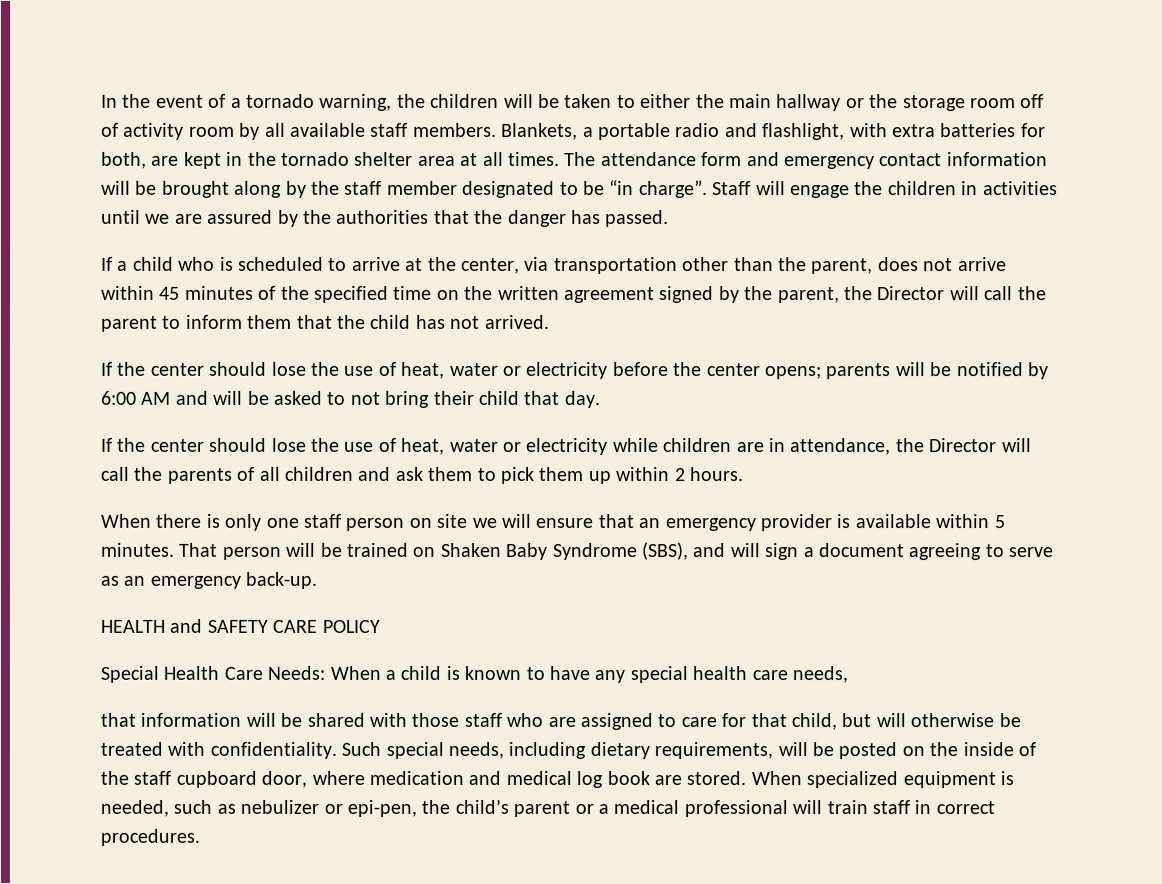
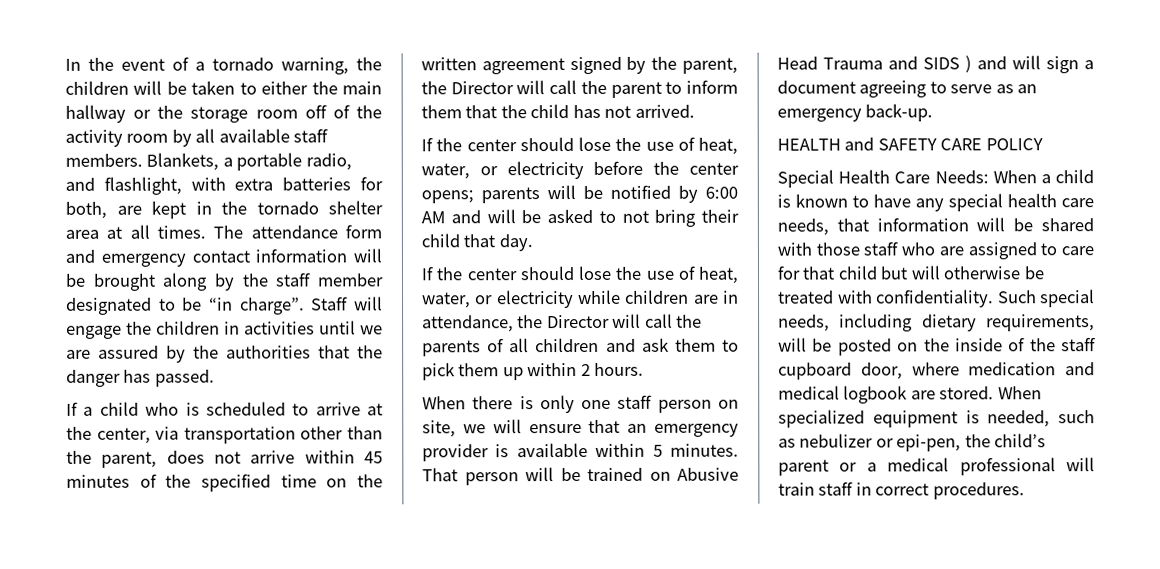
- In the event of a tornado warning, the children will be taken to either the main hallway or the storage room off of activity room by all available staff members.
+ In the event of a tornado warning, the children will be taken to either the main hallway or the storage room off of the activity room by all available staff members.
- Blankets, a portable radio and flashlight, with extra batteries for both, are kept in the tornado shelter area at all times.
+ Blankets, a portable radio, and flashlight, with extra batteries for both, are kept in the tornado shelter area at all times.
- If the center should lose the use of heat, water or electricity before the center opens; parents will be notified by 6:00 AM and will be asked to not bring their child that day.
+ If the center should lose the use of heat, water, or electricity before the center opens; parents will be notified by 6:00 AM and will be asked to not bring their child that day.
- If the center should lose the use of heat, water or electricity while children are in attendance, the Director will call the parents of all children and ask them to pick them up within 2 hours.
+ If the center should lose the use of heat, water, or electricity while children are in attendance, the Director will call the parents of all children and ask them to pick them up within 2 hours.
- When there is only one staff person on site we will ensure that an emergency provider is available within 5 minutes.
+ When there is only one staff person on site, we will ensure that an emergency provider is available within 5 minutes.
- That person will be trained on Shaken Baby Syndrome (SBS), and will sign a document agreeing to serve as an emergency back-up.
+ That person will be trained on Abusive Head Trauma and SIDS ) and will sign a document agreeing to serve as an emergency back-up.
- Special Health Care Needs: When a child is known to have any special health care needs,
- that information will be shared with those staff who are assigned to care for that child, but will otherwise be treated with confidentiality.
+ Special Health Care Needs: When a child is known to have any special health care needs, that information will be shared with those staff who are assigned to care for that child but will otherwise be treated with confidentiality.
- Such special needs, including dietary requirements, will be posted on the inside of the staff cupboard door, where medication and medical log book are stored.
+ Such special needs, including dietary requirements, will be posted on the inside of the staff cupboard door, where medication and medical logbook are stored.

